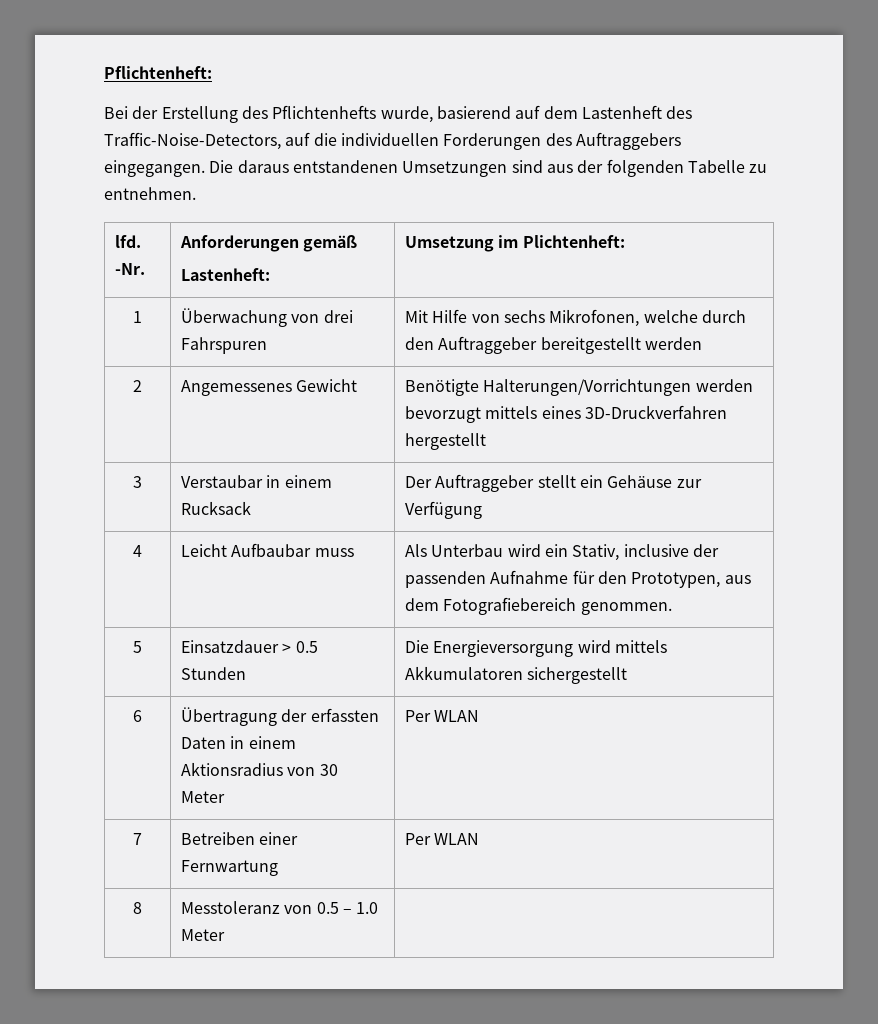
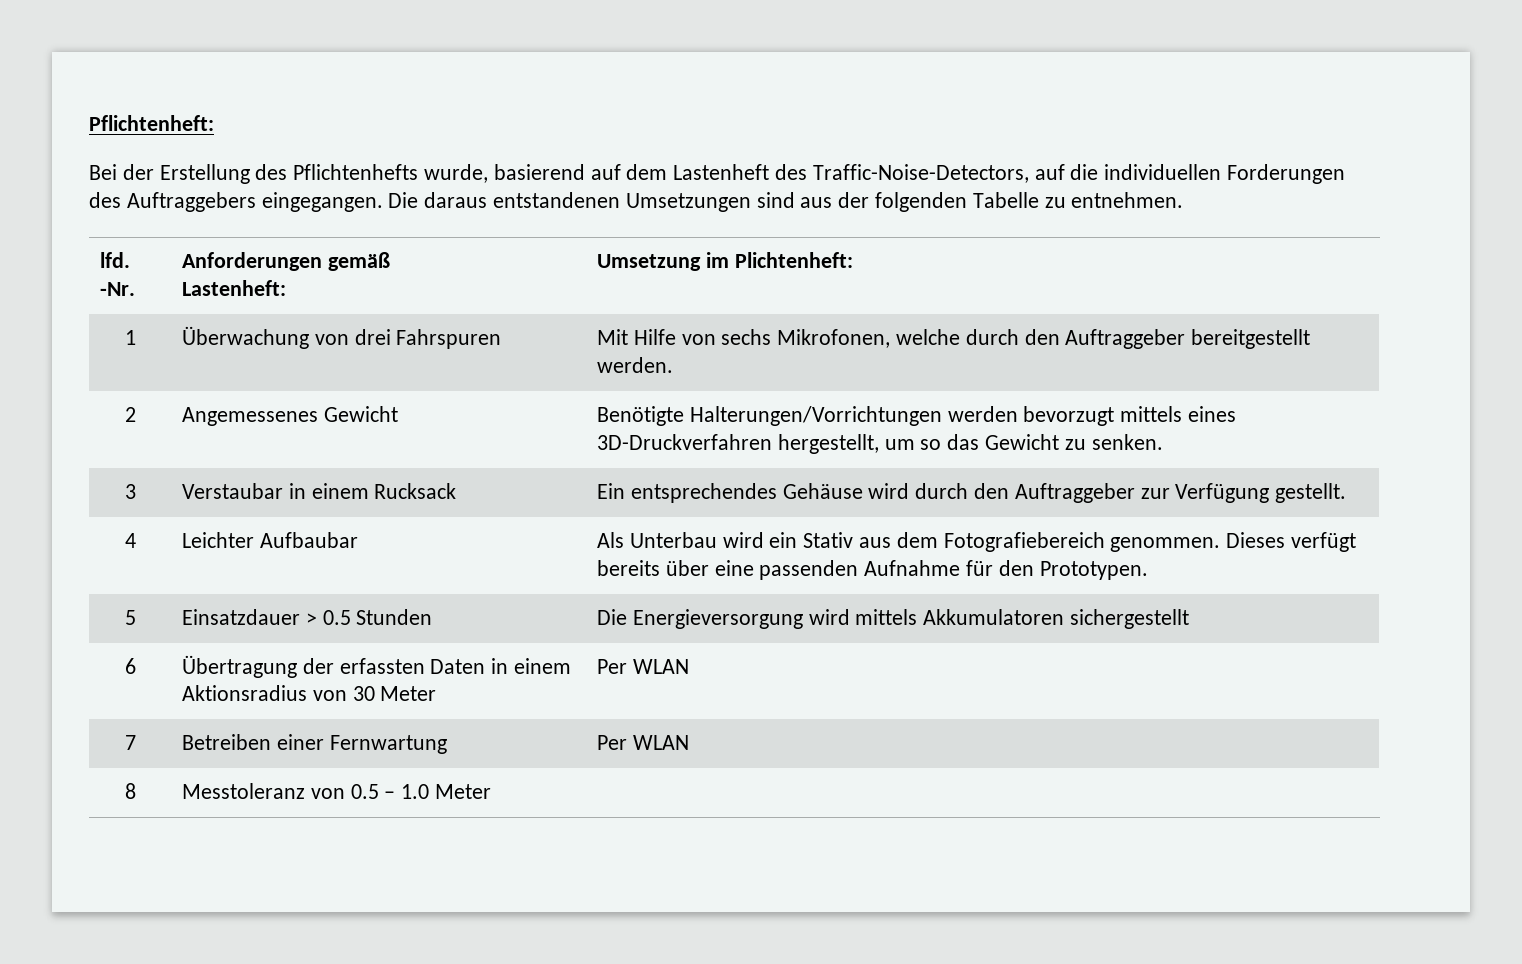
- 1 | Überwachung von drei Fahrspuren | Mit Hilfe von sechs Mikrofonen, welche durch den Auftraggeber bereitgestellt werden
+ 1 | Überwachung von drei Fahrspuren | Mit Hilfe von sechs Mikrofonen, welche durch den Auftraggeber bereitgestellt werden.
- 2 | Angemessenes Gewicht | Benötigte Halterungen/Vorrichtungen werden bevorzugt mittels eines 3D-Druckverfahren hergestellt
+ 2 | Angemessenes Gewicht | Benötigte Halterungen/Vorrichtungen werden bevorzugt mittels eines 3D-Druckverfahren hergestellt, um so das Gewicht zu senken.
- 3 | Verstaubar in einem Rucksack | Der Auftraggeber stellt ein Gehäuse zur Verfügung
+ 3 | Verstaubar in einem Rucksack | Ein entsprechendes Gehäuse wird durch den Auftraggeber zur Verfügung gestellt.
- 4 | Leicht Aufbaubar muss | Als Unterbau wird ein Stativ, inclusive der passenden Aufnahme für den Prototypen, aus dem Fotografiebereich genommen.
+ 4 | Leichter Aufbaubar | Als Unterbau wird ein Stativ aus dem Fotografiebereich genommen. Dieses verfügt bereits über eine passenden Aufnahme für den Prototypen.

